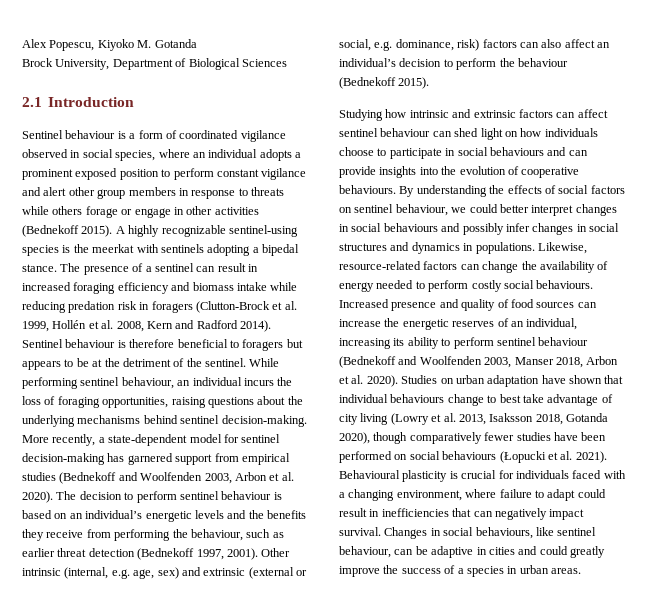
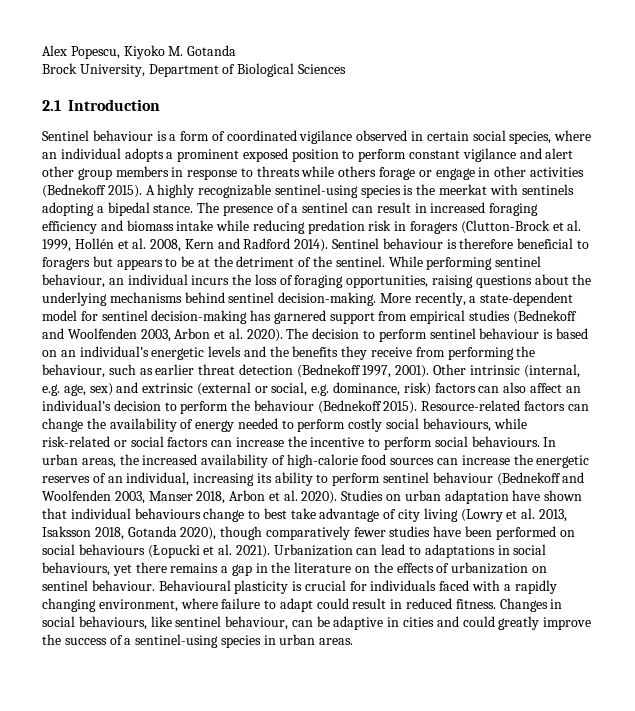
- Sentinel behaviour is a form of coordinated vigilance observed in social species, where an individual adopts a prominent exposed position to perform constant vigilance and alert other group members in response to threats while others forage or engage in other activities (Bednekoff 2015).
+ Sentinel behaviour is a form of coordinated vigilance observed in certain social species, where an individual adopts a prominent exposed position to perform constant vigilance and alert other group members in response to threats while others forage or engage in other activities (Bednekoff 2015).
- Other intrinsic (internal, e.g. age, sex) and extrinsic (external or social, e.g. dominance, risk) factors can also affect an individual’s decision to perform the behaviour (Bednekoff 2015).
- Studying how intrinsic and extrinsic factors can affect sentinel behaviour can shed light on how individuals choose to participate in social behaviours and can provide insights into the evolution of cooperative behaviours. By understanding the effects of social factors on sentinel behaviour, we could better interpret changes in social behaviours and possibly infer changes in social structures and dynamics in populations. Likewise, resource-related factors can change the availability of energy needed to perform costly social behaviours. Increased presence and quality of food sources can increase the energetic reserves of an individual, increasing its ability to perform sentinel behaviour (Bednekoff and Woolfenden 2003, Manser 2018, Arbon et al. 2020).
+ Other intrinsic (internal, e.g. age, sex) and extrinsic (external or social, e.g. dominance, risk) factors can also affect an individual’s decision to perform the behaviour (Bednekoff 2015). Resource-related factors can change the availability of energy needed to perform costly social behaviours, while risk-related or social factors can increase the incentive to perform social behaviours. In urban areas, the increased availability of high-calorie food sources can increase the energetic reserves of an individual, increasing its ability to perform sentinel behaviour (Bednekoff and Woolfenden 2003, Manser 2018, Arbon et al. 2020).
+ Urbanization can lead to adaptations in social behaviours, yet there remains a gap in the literature on the effects of urbanization on sentinel behaviour.
- Behavioural plasticity is crucial for individuals faced with a changing environment, where failure to adapt could result in inefficiencies that can negatively impact survival.
+ Behavioural plasticity is crucial for individuals faced with a rapidly changing environment, where failure to adapt could result in reduced fitness.
- Changes in social behaviours, like sentinel behaviour, can be adaptive in cities and could greatly improve the success of a species in urban areas.
+ Changes in social behaviours, like sentinel behaviour, can be adaptive in cities and could greatly improve the success of a sentinel-using species in urban areas.

